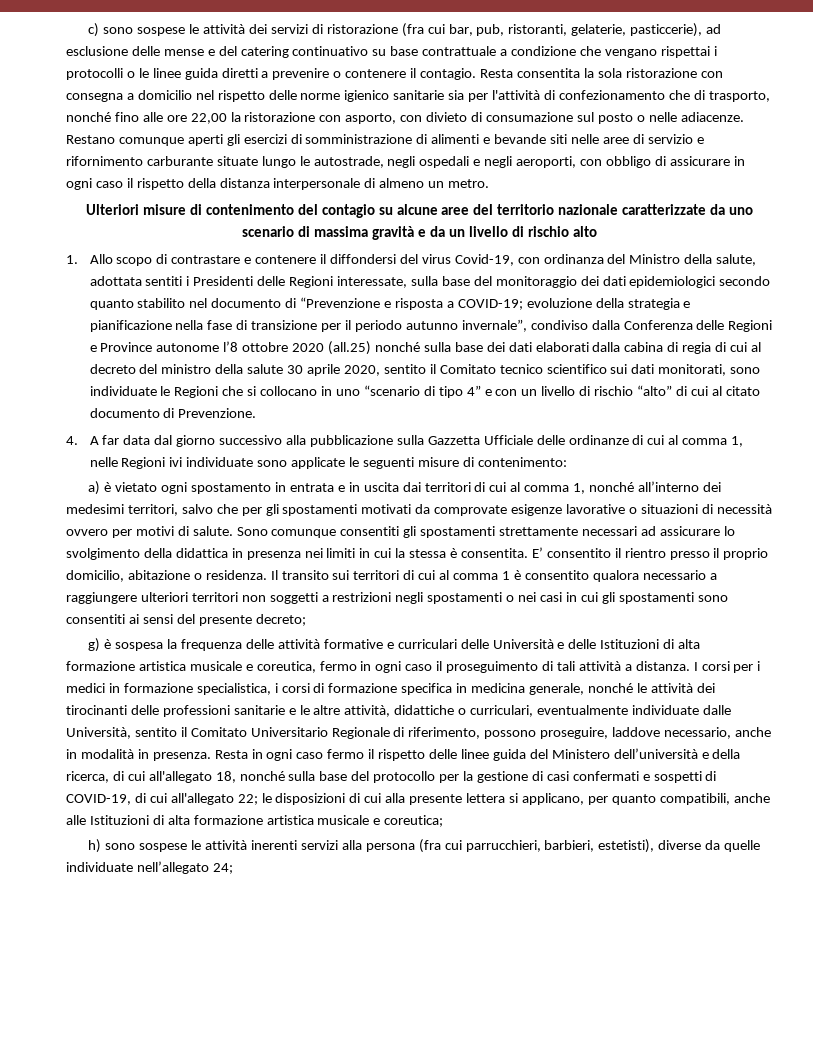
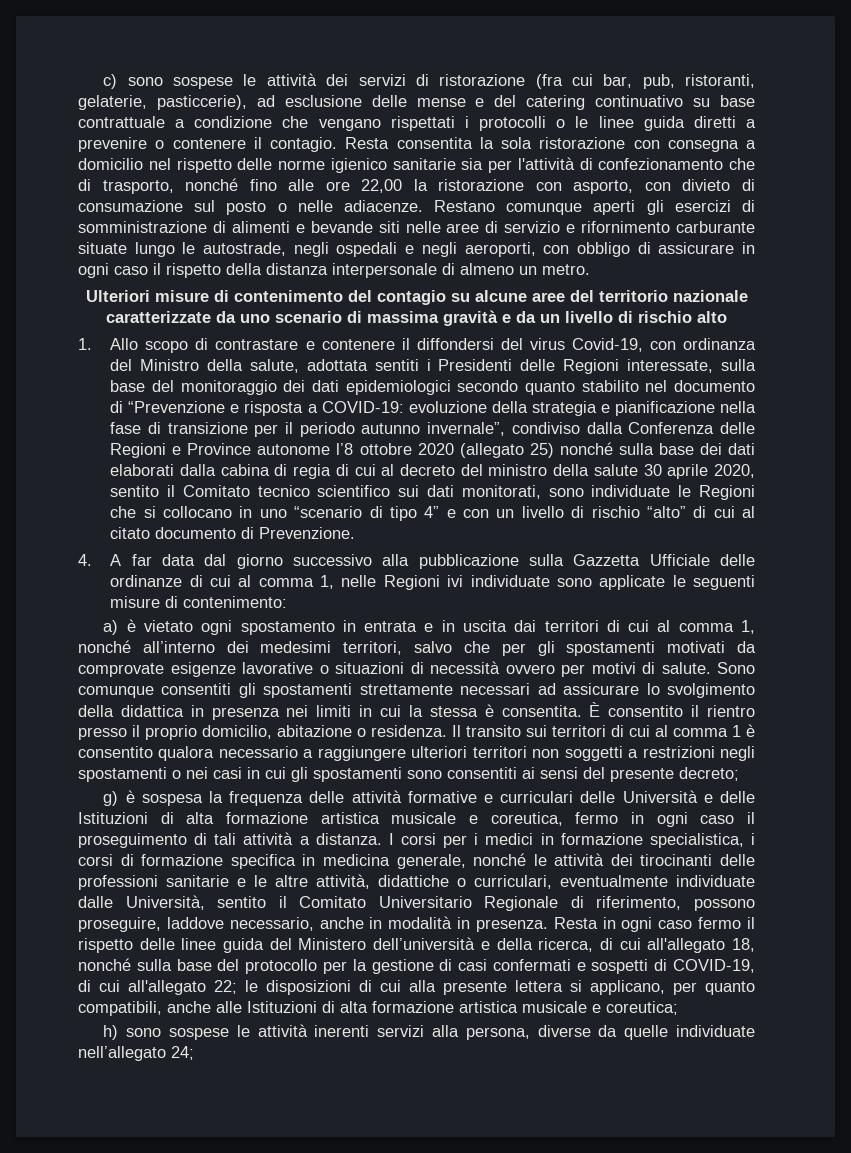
- c) sono sospese le attività dei servizi di ristorazione (fra cui bar, pub, ristoranti, gelaterie, pasticcerie), ad esclusione delle mense e del catering continuativo su base contrattuale a condizione che vengano rispettai i protocolli o le linee guida diretti a prevenire o contenere il contagio.
+ c) sono sospese le attività dei servizi di ristorazione (fra cui bar, pub, ristoranti, gelaterie, pasticcerie), ad esclusione delle mense e del catering continuativo su base contrattuale a condizione che vengano rispettati i protocolli o le linee guida diretti a prevenire o contenere il contagio.
- 1. Allo scopo di contrastare e contenere il diffondersi del virus Covid-19, con ordinanza del Ministro della salute, adottata sentiti i Presidenti delle Regioni interessate, sulla base del monitoraggio dei dati epidemiologici secondo quanto stabilito nel documento di “Prevenzione e risposta a COVID-19;
+ 1. Allo scopo di contrastare e contenere il diffondersi del virus Covid-19, con ordinanza del Ministro della salute, adottata sentiti i Presidenti delle Regioni interessate, sulla base del monitoraggio dei dati epidemiologici secondo quanto stabilito nel documento di “Prevenzione e risposta a COVID-19:
- evoluzione della strategia e pianificazione nella fase di transizione per il periodo autunno invernale”, condiviso dalla Conferenza delle Regioni e Province autonome l’8 ottobre 2020 (all.25) nonché sulla base dei dati elaborati dalla cabina di regia di cui al decreto del ministro della salute 30 aprile 2020, sentito il Comitato tecnico scientifico sui dati monitorati, sono individuate le Regioni che si collocano in uno “scenario di tipo 4” e con un livello di rischio “alto” di cui al citato documento di Prevenzione.
+ evoluzione della strategia e pianificazione nella fase di transizione per il periodo autunno invernale”, condiviso dalla Conferenza delle Regioni e Province autonome l’8 ottobre 2020 (allegato 25) nonché sulla base dei dati elaborati dalla cabina di regia di cui al decreto del ministro della salute 30 aprile 2020, sentito il Comitato tecnico scientifico sui dati monitorati, sono individuate le Regioni che si collocano in uno “scenario di tipo 4” e con un livello di rischio “alto” di cui al citato documento di Prevenzione.
- E’ consentito il rientro presso il proprio domicilio, abitazione o residenza.
+ È consentito il rientro presso il proprio domicilio, abitazione o residenza.
- h) sono sospese le attività inerenti servizi alla persona (fra cui parrucchieri, barbieri, estetisti), diverse da quelle individuate nell’allegato 24;
+ h) sono sospese le attività inerenti servizi alla persona, diverse da quelle individuate nell’allegato 24;

